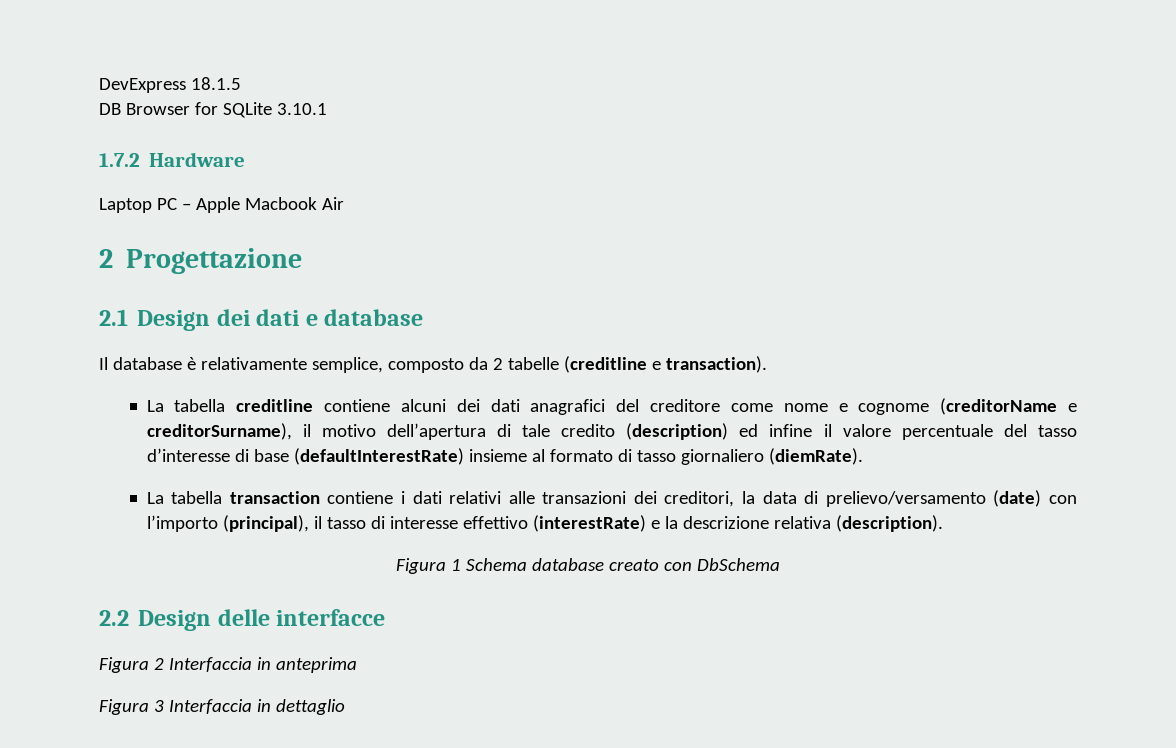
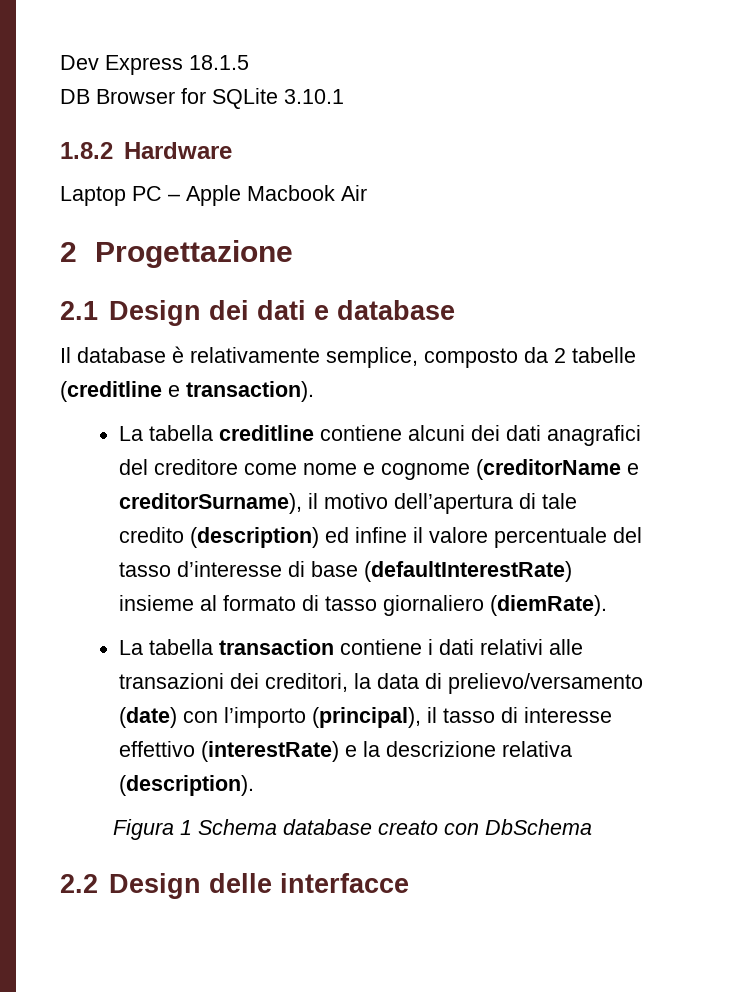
- DevExpress 18.1.5
+ Dev Express 18.1.5
- 1.7.2 Hardware
+ 1.8.2 Hardware
- Figura 2 Interfaccia in anteprima
- Figura 3 Interfaccia in dettaglio

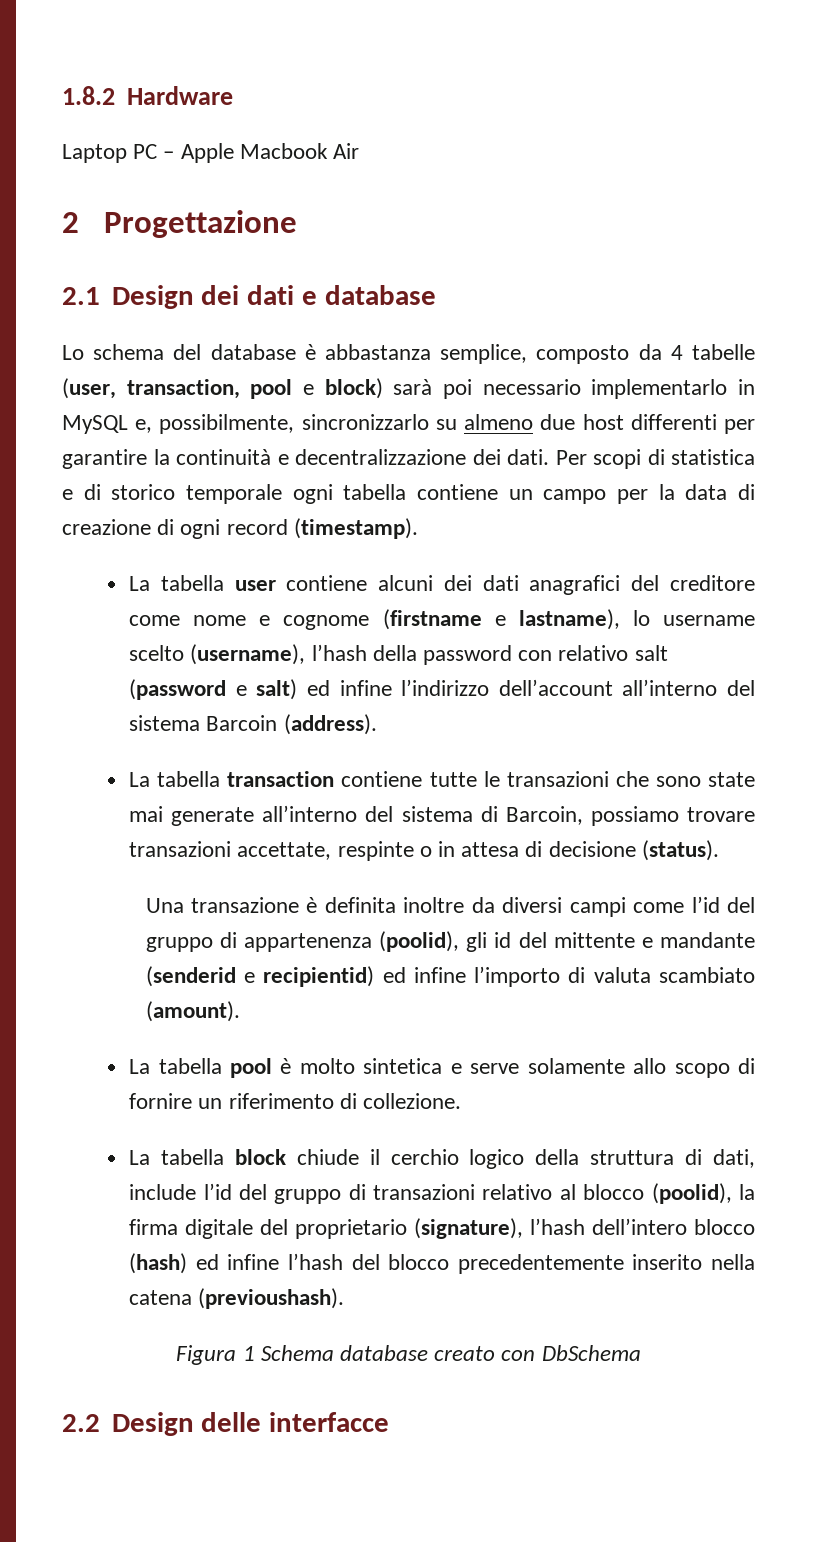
- Dev Express 18.1.5
- DB Browser for SQLite 3.10.1
- Il database è relativamente semplice, composto da 2 tabelle (creditline e transaction).
- La tabella creditline contiene alcuni dei dati anagrafici del creditore come nome e cognome (creditorName e creditorSurname), il motivo dell’apertura di tale credito (description) ed infine il valore percentuale del tasso d’interesse di base (defaultInterestRate) insieme al formato di tasso giornaliero (diemRate).
- La tabella transaction contiene i dati relativi alle transazioni dei creditori, la data di prelievo/versamento (date) con l’importo (principal), il tasso di interesse effettivo (interestRate) e la descrizione relativa (description).
+ Lo schema del database è abbastanza semplice, composto da 4 tabelle (user, transaction, pool e block) sarà poi necessario implementarlo in MySQL e, possibilmente, sincronizzarlo su almeno due host differenti per garantire la continuità e decentralizzazione dei dati. Per scopi di statistica e di storico temporale ogni tabella contiene un campo per la data di creazione di ogni record (timestamp).
+ La tabella user contiene alcuni dei dati anagrafici del creditore come nome e cognome (firstname e lastname), lo username scelto (username), l’hash della password con relativo salt (password e salt) ed infine l’indirizzo dell’account all’interno del sistema Barcoin (address).
+ La tabella transaction contiene tutte le transazioni che sono state mai generate all’interno del sistema di Barcoin, possiamo trovare transazioni accettate, respinte o in attesa di decisione (status).
+ Una transazione è definita inoltre da diversi campi come l’id del gruppo di appartenenza (poolid), gli id del mittente e mandante (senderid e recipientid) ed infine l’importo di valuta scambiato (amount).
+ La tabella pool è molto sintetica e serve solamente allo scopo di fornire un riferimento di collezione.
+ La tabella block chiude il cerchio logico della struttura di dati, include l’id del gruppo di transazioni relativo al blocco (poolid), la firma digitale del proprietario (signature), l’hash dell’intero blocco (hash) ed infine l’hash del blocco precedentemente inserito nella catena (previoushash).

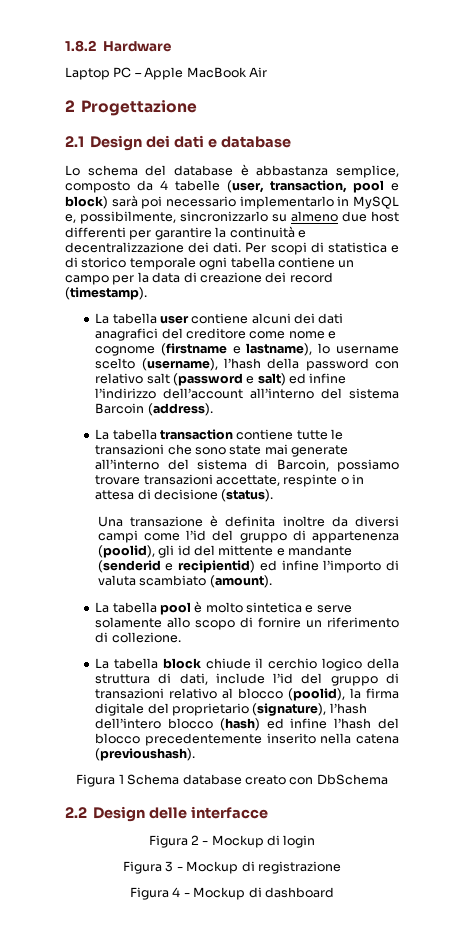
- Laptop PC – Apple Macbook Air
+ Laptop PC – Apple MacBook Air
- Per scopi di statistica e di storico temporale ogni tabella contiene un campo per la data di creazione di ogni record (timestamp).
+ Per scopi di statistica e di storico temporale ogni tabella contiene un campo per la data di creazione dei record (timestamp).
+ Figura 2 - Mockup di login
+ Figura 3 - Mockup di registrazione
+ Figura 4 - Mockup di dashboard

